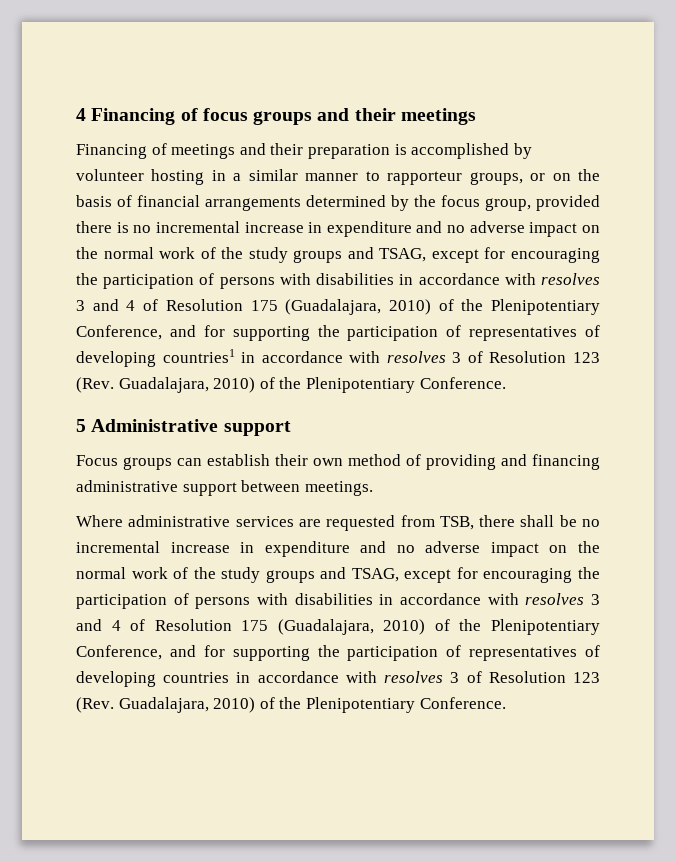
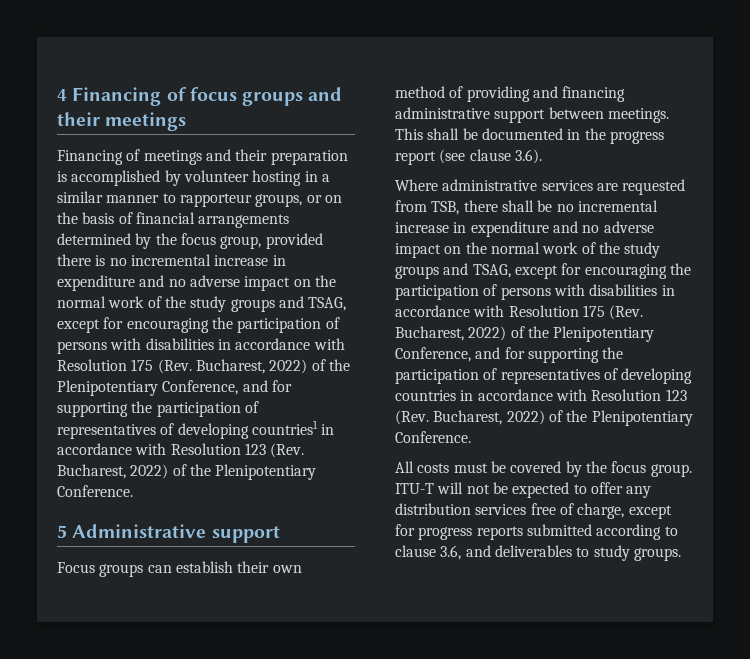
- Financing of meetings and their preparation is accomplished by volunteer hosting in a similar manner to rapporteur groups, or on the basis of financial arrangements determined by the focus group, provided there is no incremental increase in expenditure and no adverse impact on the normal work of the study groups and TSAG, except for encouraging the participation of persons with disabilities in accordance with resolves 3 and 4 of Resolution 175 (Guadalajara, 2010) of the Plenipotentiary Conference, and for supporting the participation of representatives of developing countries1 in accordance with resolves 3 of Resolution 123 (Rev. Guadalajara, 2010) of the Plenipotentiary Conference.
+ Financing of meetings and their preparation is accomplished by volunteer hosting in a similar manner to rapporteur groups, or on the basis of financial arrangements determined by the focus group, provided there is no incremental increase in expenditure and no adverse impact on the normal work of the study groups and TSAG, except for encouraging the participation of persons with disabilities in accordance with Resolution 175 (Rev. Bucharest, 2022) of the Plenipotentiary Conference, and for supporting the participation of representatives of developing countries1 in accordance with Resolution 123 (Rev. Bucharest, 2022) of the Plenipotentiary Conference.
+ This shall be documented in the progress report (see clause 3.6).
- Where administrative services are requested from TSB, there shall be no incremental increase in expenditure and no adverse impact on the normal work of the study groups and TSAG, except for encouraging the participation of persons with disabilities in accordance with resolves 3 and 4 of Resolution 175 (Guadalajara, 2010) of the Plenipotentiary Conference, and for supporting the participation of representatives of developing countries in accordance with resolves 3 of Resolution 123 (Rev. Guadalajara, 2010) of the Plenipotentiary Conference.
+ Where administrative services are requested from TSB, there shall be no incremental increase in expenditure and no adverse impact on the normal work of the study groups and TSAG, except for encouraging the participation of persons with disabilities in accordance with Resolution 175 (Rev. Bucharest, 2022) of the Plenipotentiary Conference, and for supporting the participation of representatives of developing countries in accordance with Resolution 123 (Rev. Bucharest, 2022) of the Plenipotentiary Conference.
+ All costs must be covered by the focus group. ITU-T will not be expected to offer any distribution services free of charge, except for progress reports submitted according to clause 3.6, and deliverables to study groups.

